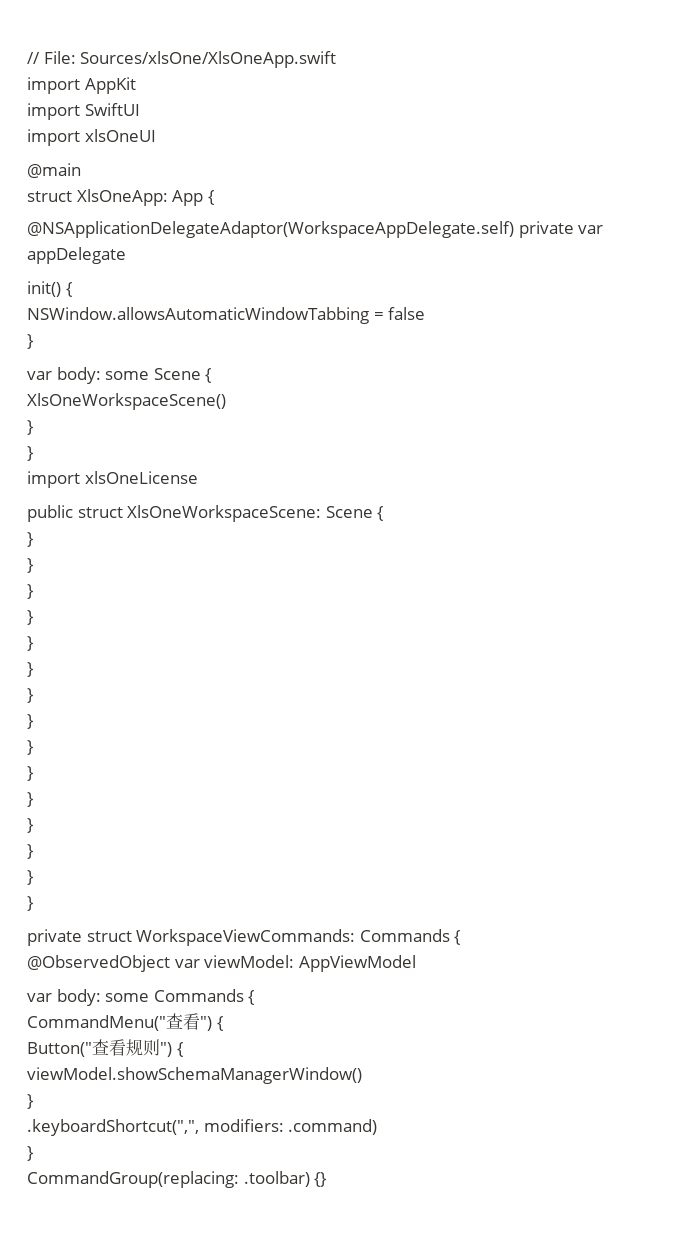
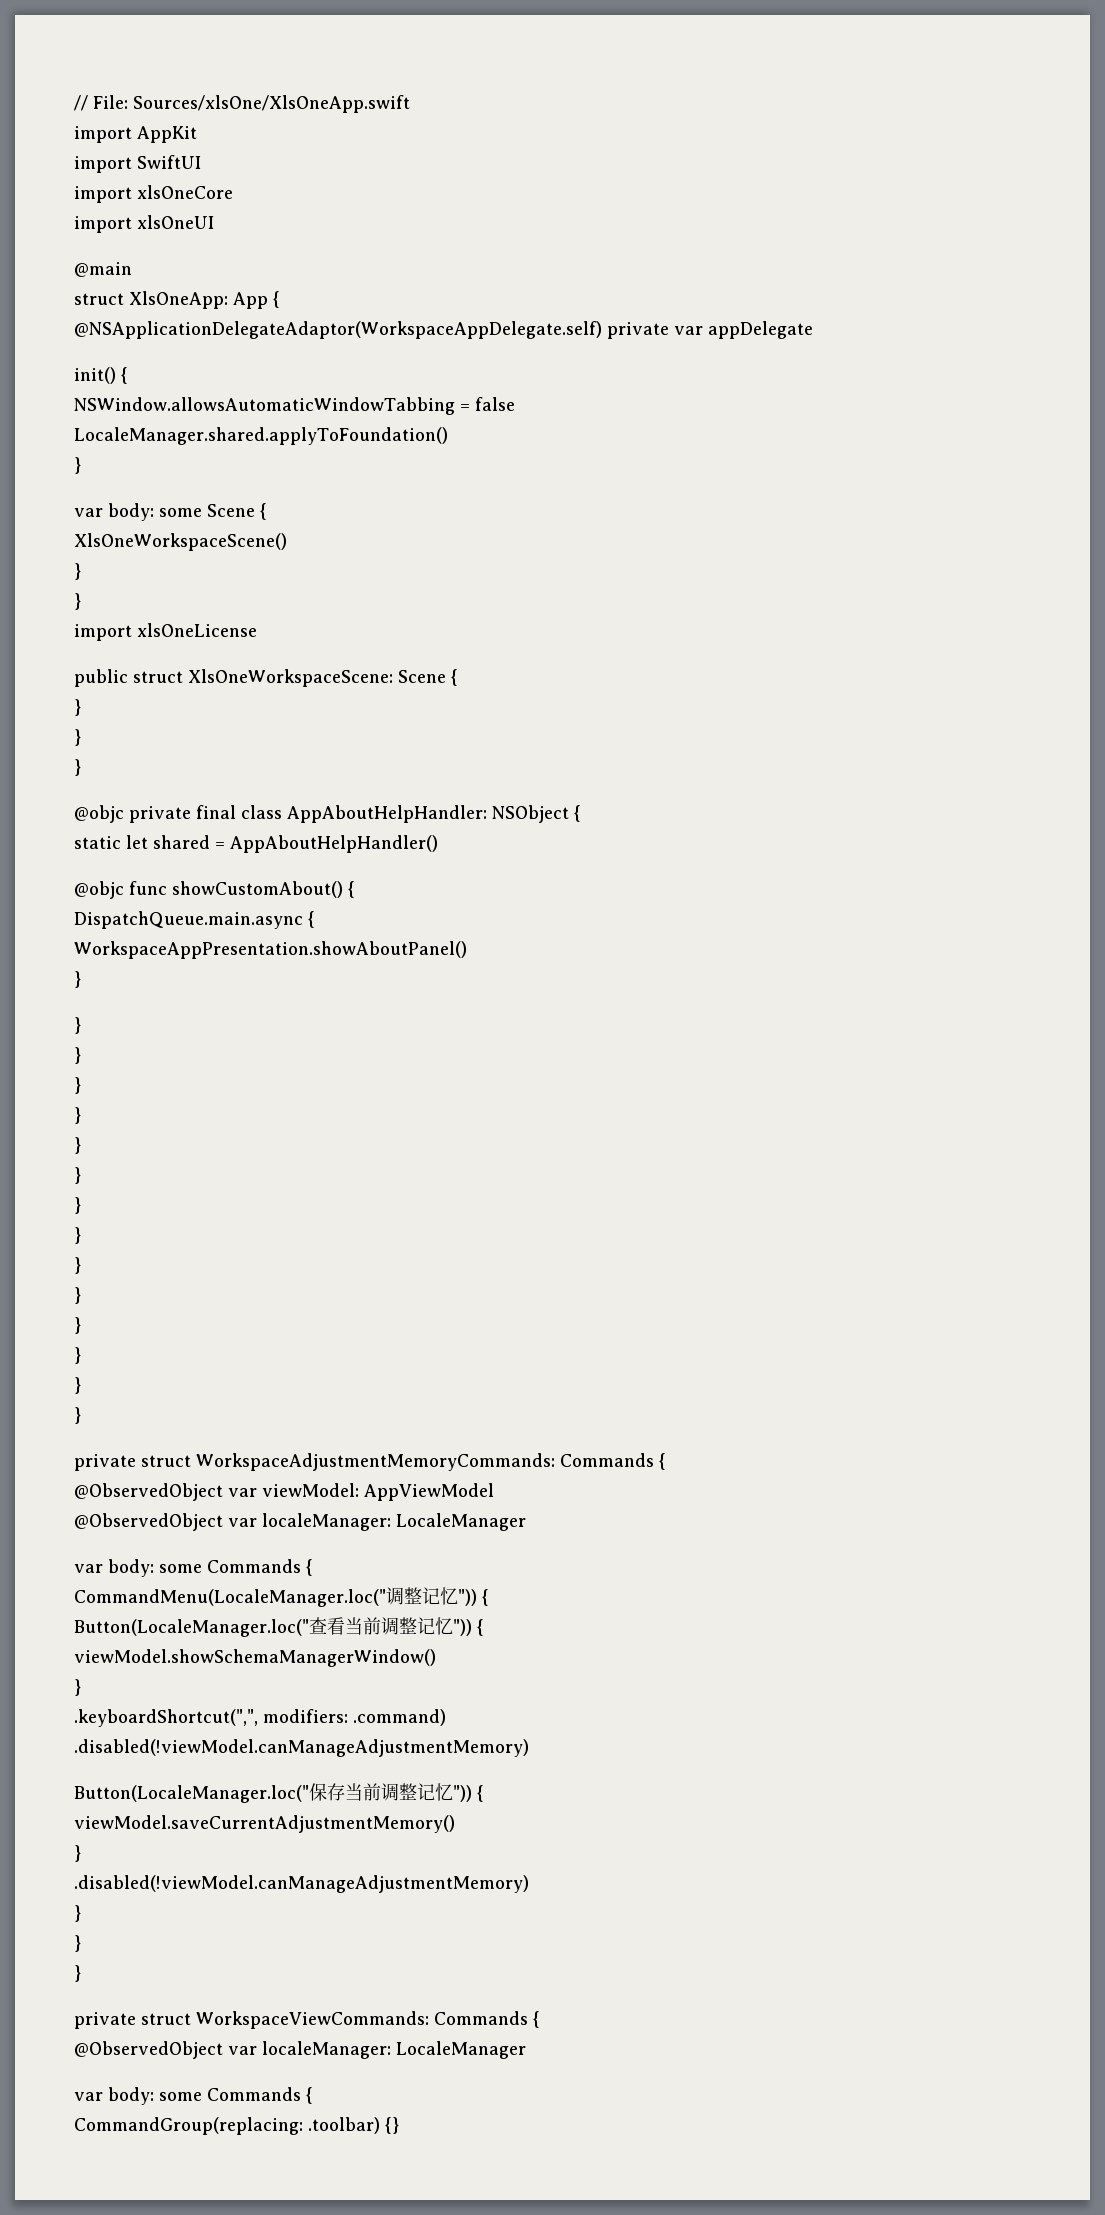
+ import xlsOneCore
+ LocaleManager.shared.applyToFoundation()
+ @objc private final class AppAboutHelpHandler: NSObject {
+ static let shared = AppAboutHelpHandler()
+ @objc func showCustomAbout() {
+ DispatchQueue.main.async {
+ WorkspaceAppPresentation.showAboutPanel()
+ }
+ }
+ }
- private struct WorkspaceViewCommands: Commands {
+ private struct WorkspaceAdjustmentMemoryCommands: Commands {
  @ObservedObject var viewModel: AppViewModel
+ @ObservedObject var localeManager: LocaleManager
  var body: some Commands {
- CommandMenu("查看") {
- Button("查看规则") {
+ CommandMenu(LocaleManager.loc("调整记忆")) {
+ Button(LocaleManager.loc("查看当前调整记忆")) {
  .keyboardShortcut(",", modifiers: .command)
+ .disabled(!viewModel.canManageAdjustmentMemory)
+ Button(LocaleManager.loc("保存当前调整记忆")) {
+ viewModel.saveCurrentAdjustmentMemory()
  }
+ .disabled(!viewModel.canManageAdjustmentMemory)
+ }
+ }
+ }
+ private struct WorkspaceViewCommands: Commands {
+ @ObservedObject var localeManager: LocaleManager
+ var body: some Commands {

